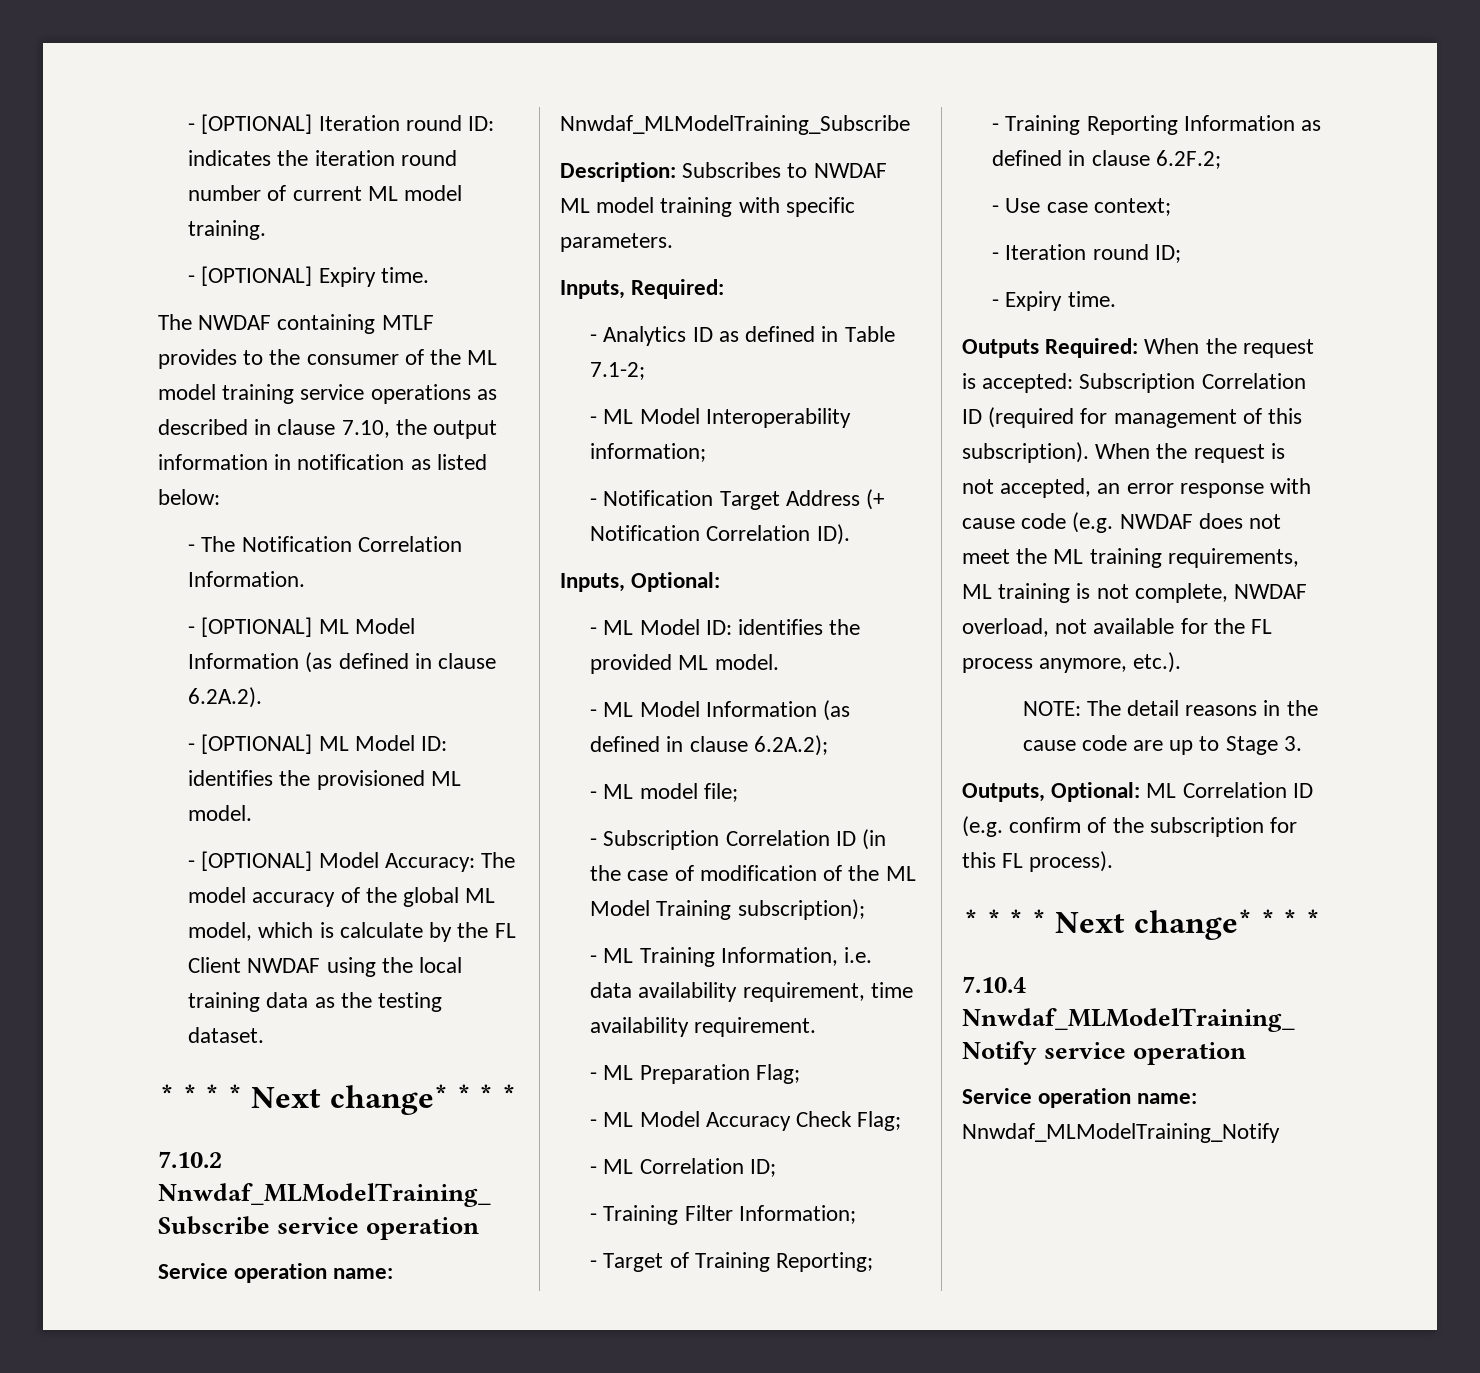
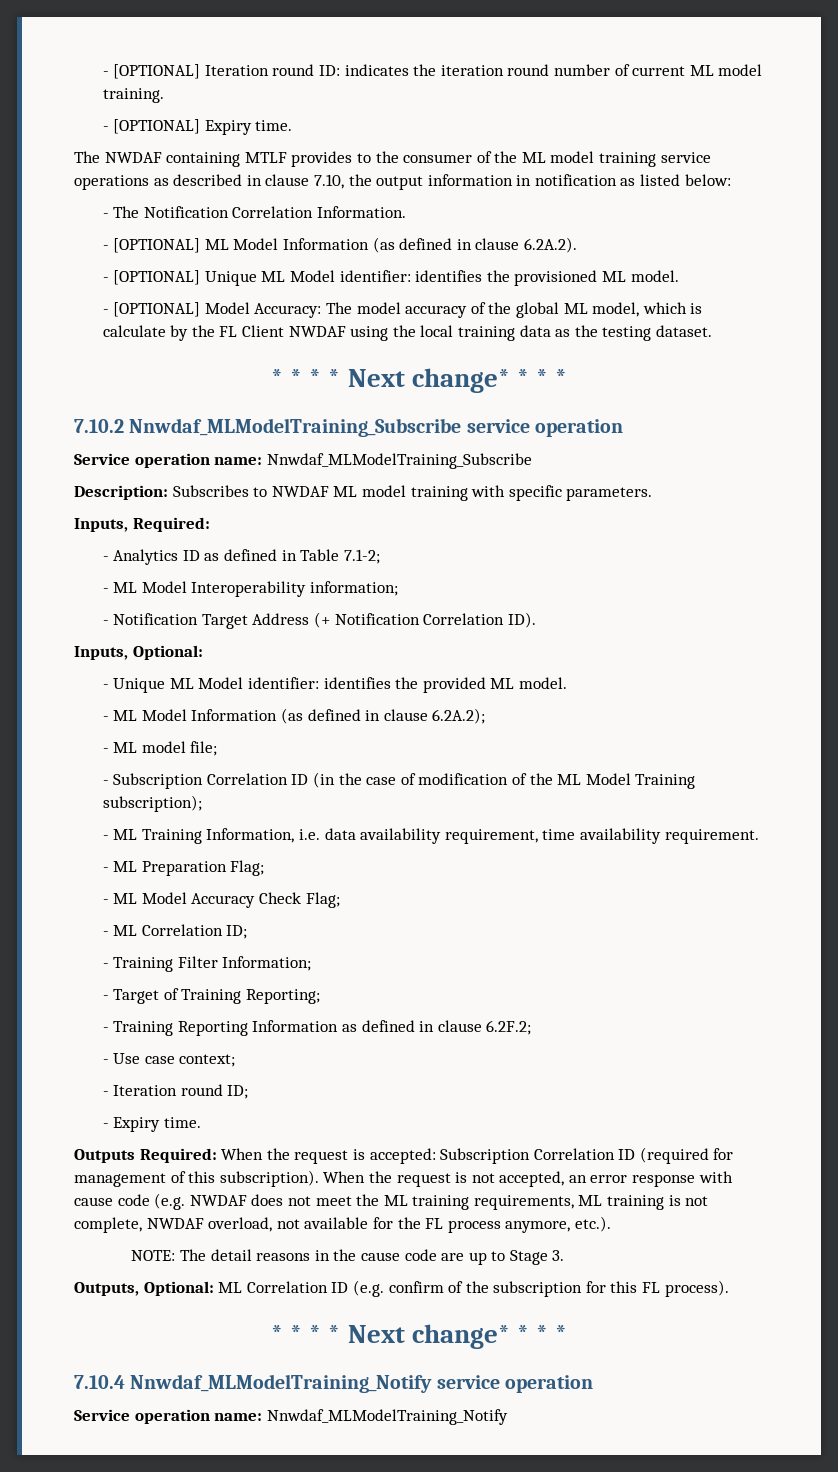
- - [OPTIONAL] ML Model ID: identifies the provisioned ML model.
+ - [OPTIONAL] Unique ML Model identifier: identifies the provisioned ML model.
- - ML Model ID: identifies the provided ML model.
+ - Unique ML Model identifier: identifies the provided ML model.

